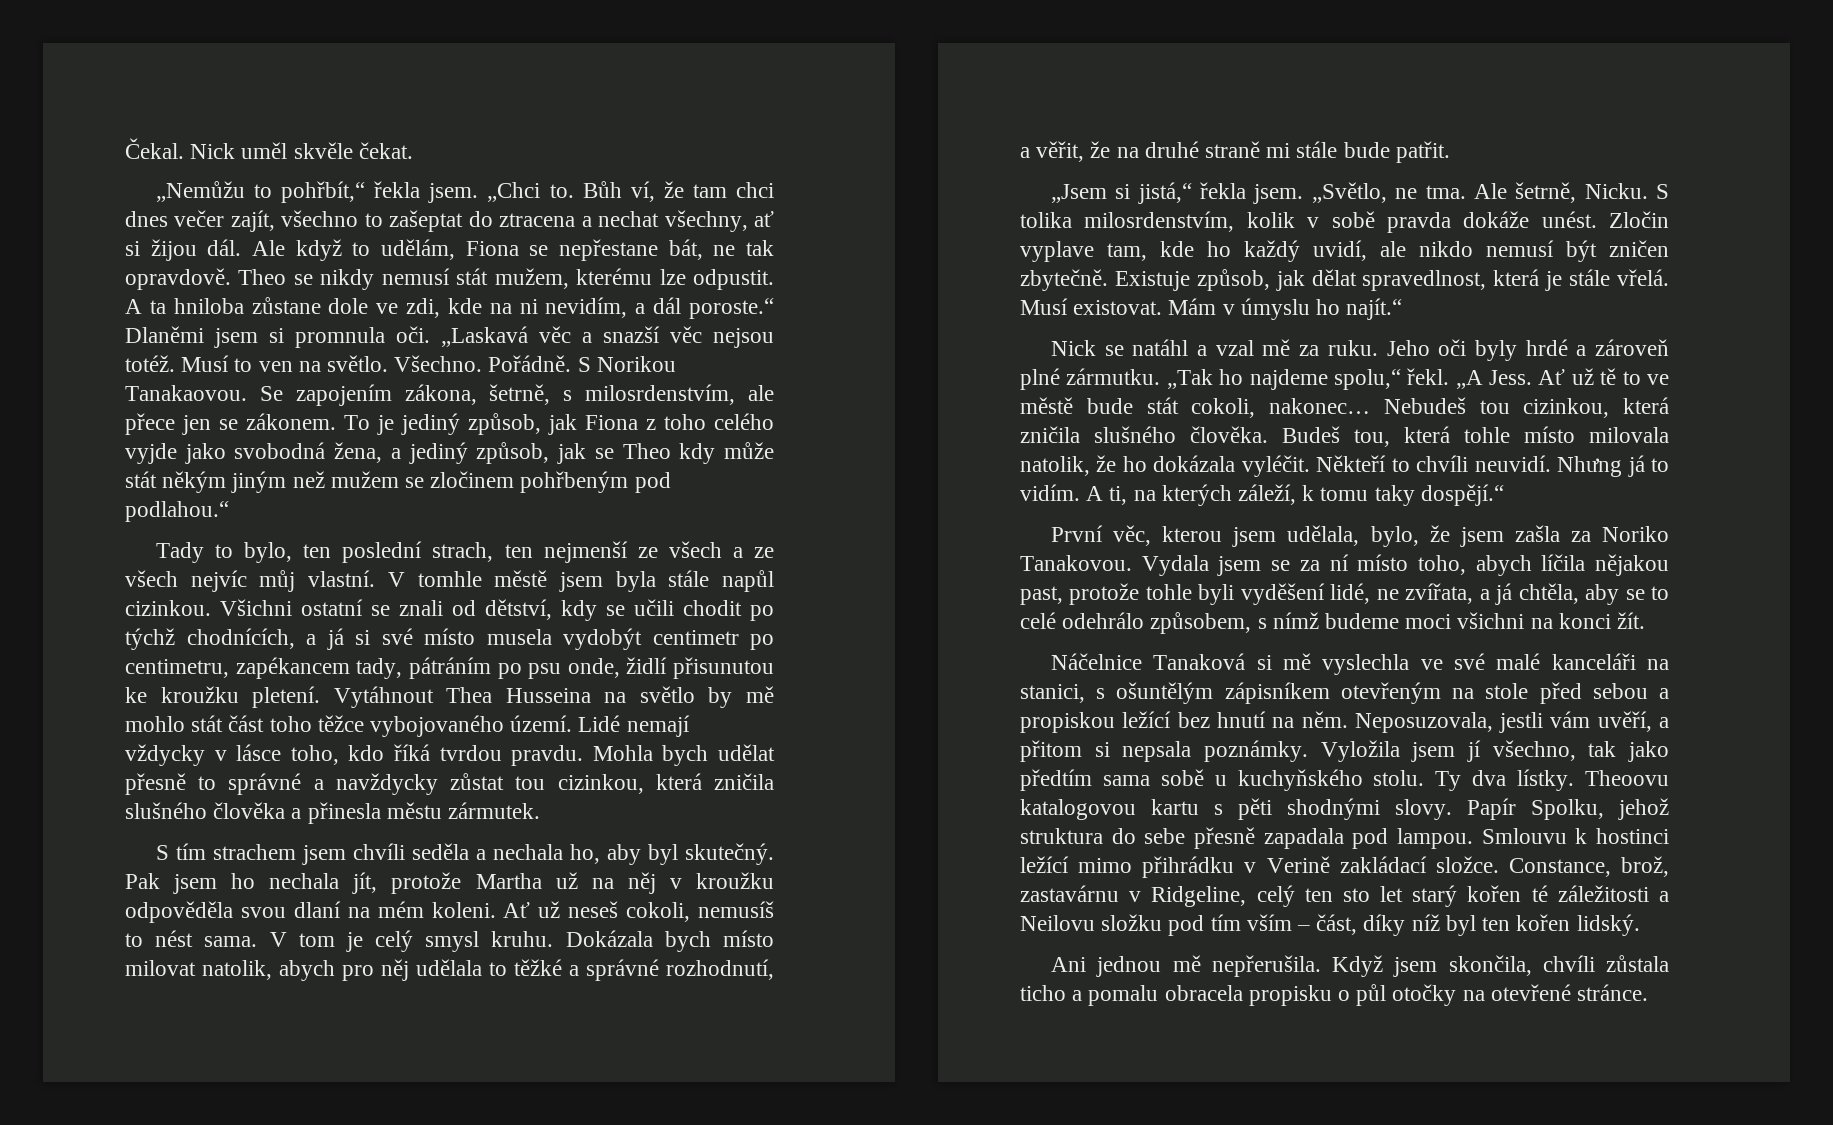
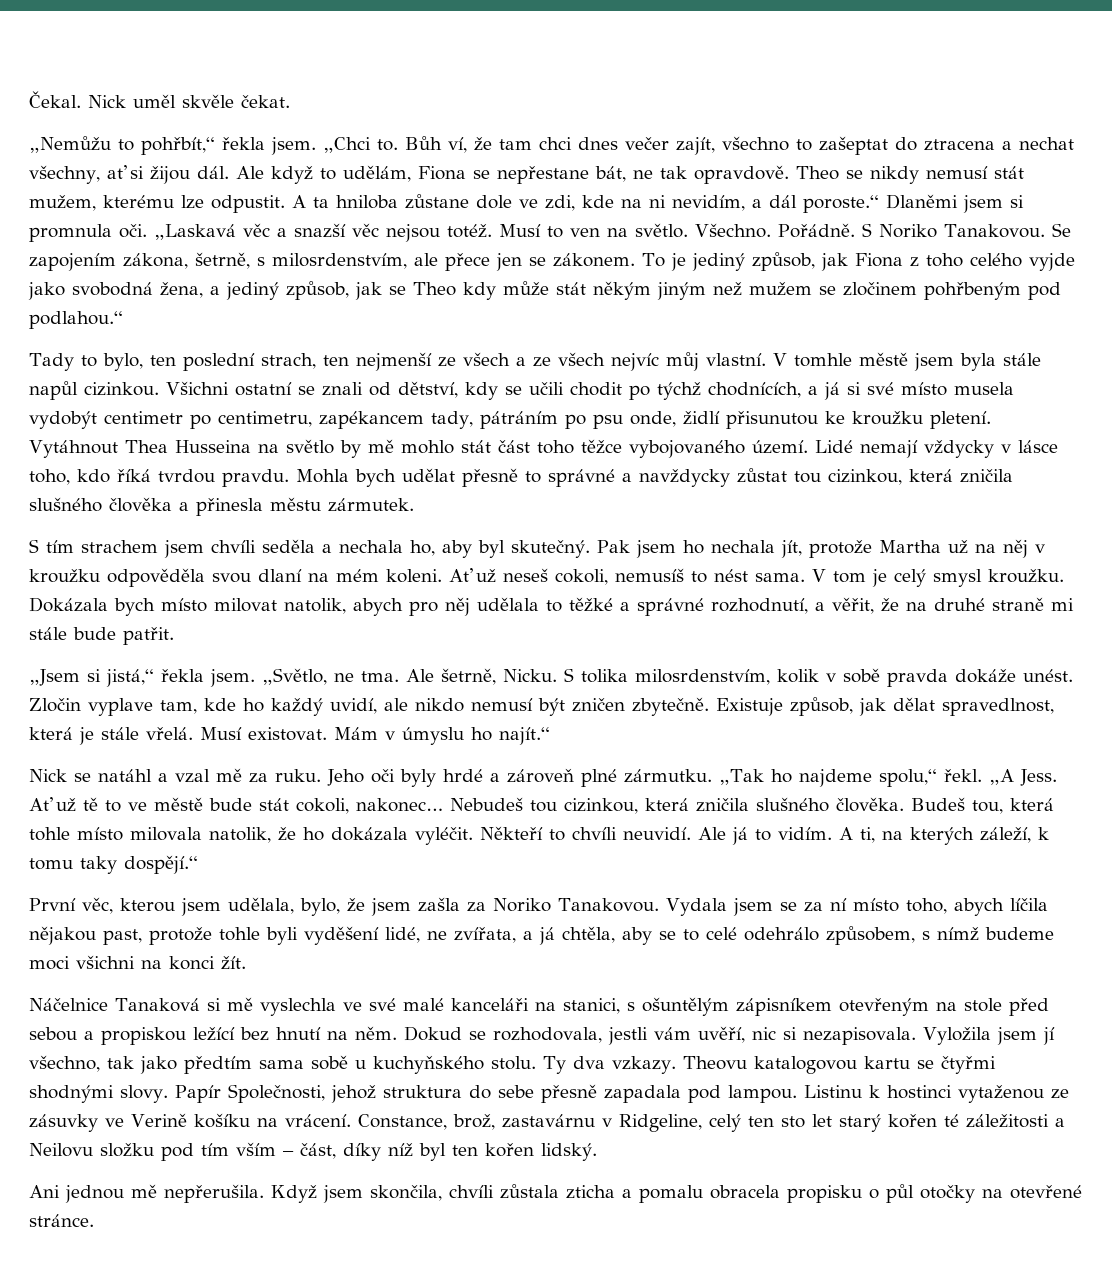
- S Norikou Tanakaovou.
+ S Noriko Tanakovou.
- V tom je celý smysl kruhu.
+ V tom je celý smysl kroužku.
- Nhưng já to vidím.
+ Ale já to vidím.
- Neposuzovala, jestli vám uvěří, a přitom si nepsala poznámky.
+ Dokud se rozhodovala, jestli vám uvěří, nic si nezapisovala.
- Ty dva lístky. Theoovu katalogovou kartu s pěti shodnými slovy.
+ Ty dva vzkazy. Theovu katalogovou kartu se čtyřmi shodnými slovy.
- Papír Spolku, jehož struktura do sebe přesně zapadala pod lampou.
+ Papír Společnosti, jehož struktura do sebe přesně zapadala pod lampou.
- Smlouvu k hostinci ležící mimo přihrádku v Verině zakládací složce.
+ Listinu k hostinci vytaženou ze zásuvky ve Verině košíku na vrácení.
- Když jsem skončila, chvíli zůstala ticho a pomalu obracela propisku o půl otočky na otevřené stránce.
+ Když jsem skončila, chvíli zůstala zticha a pomalu obracela propisku o půl otočky na otevřené stránce.

